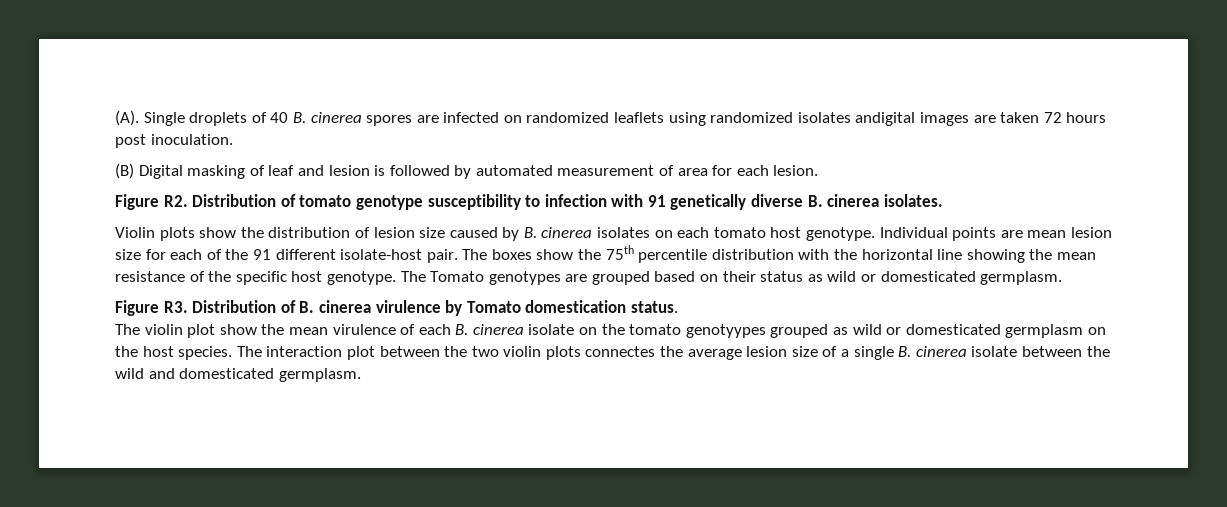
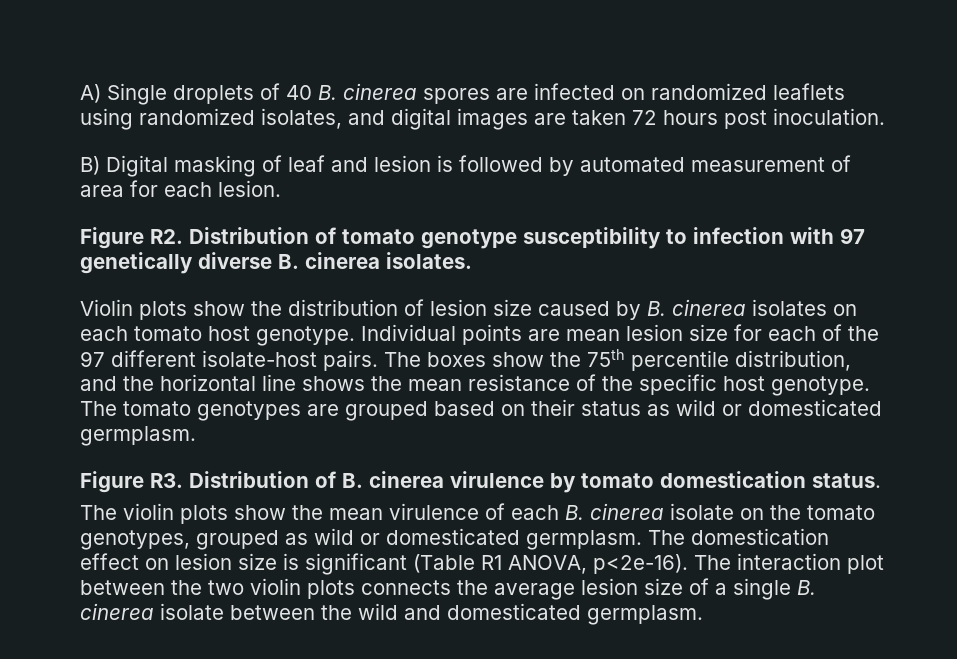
- (A). Single droplets of 40 B. cinerea spores are infected on randomized leaflets using randomized isolates andigital images are taken 72 hours post inoculation.
+ A) Single droplets of 40 B. cinerea spores are infected on randomized leaflets using randomized isolates, and digital images are taken 72 hours post inoculation.
- (B) Digital masking of leaf and lesion is followed by automated measurement of area for each lesion.
+ B) Digital masking of leaf and lesion is followed by automated measurement of area for each lesion.
- Figure R2. Distribution of tomato genotype susceptibility to infection with 91 genetically diverse B. cinerea isolates.
+ Figure R2. Distribution of tomato genotype susceptibility to infection with 97 genetically diverse B. cinerea isolates.
- Individual points are mean lesion size for each of the 91 different isolate-host pair.
+ Individual points are mean lesion size for each of the 97 different isolate-host pairs.
- The boxes show the 75th percentile distribution with the horizontal line showing the mean resistance of the specific host genotype.
+ The boxes show the 75th percentile distribution, and the horizontal line shows the mean resistance of the specific host genotype.
- The Tomato genotypes are grouped based on their status as wild or domesticated germplasm.
+ The tomato genotypes are grouped based on their status as wild or domesticated germplasm.
- Figure R3. Distribution of B. cinerea virulence by Tomato domestication status.
+ Figure R3. Distribution of B. cinerea virulence by tomato domestication status.
- The violin plot show the mean virulence of each B. cinerea isolate on the tomato genotyypes grouped as wild or domesticated germplasm on the host species.
+ The violin plots show the mean virulence of each B. cinerea isolate on the tomato genotypes, grouped as wild or domesticated germplasm. The domestication effect on lesion size is significant (Table R1 ANOVA, p<2e-16).
- The interaction plot between the two violin plots connectes the average lesion size of a single B. cinerea isolate between the wild and domesticated germplasm.
+ The interaction plot between the two violin plots connects the average lesion size of a single B. cinerea isolate between the wild and domesticated germplasm.

